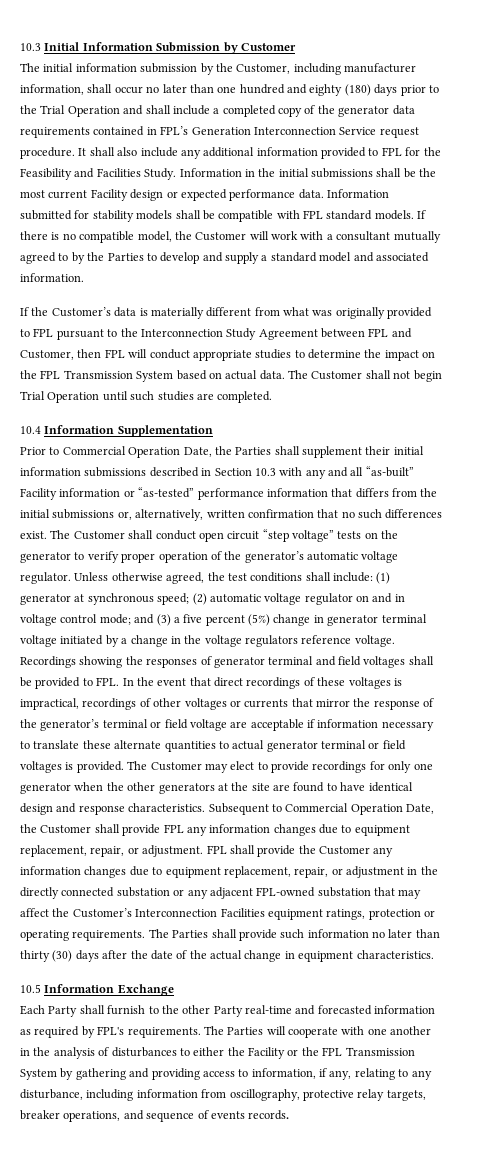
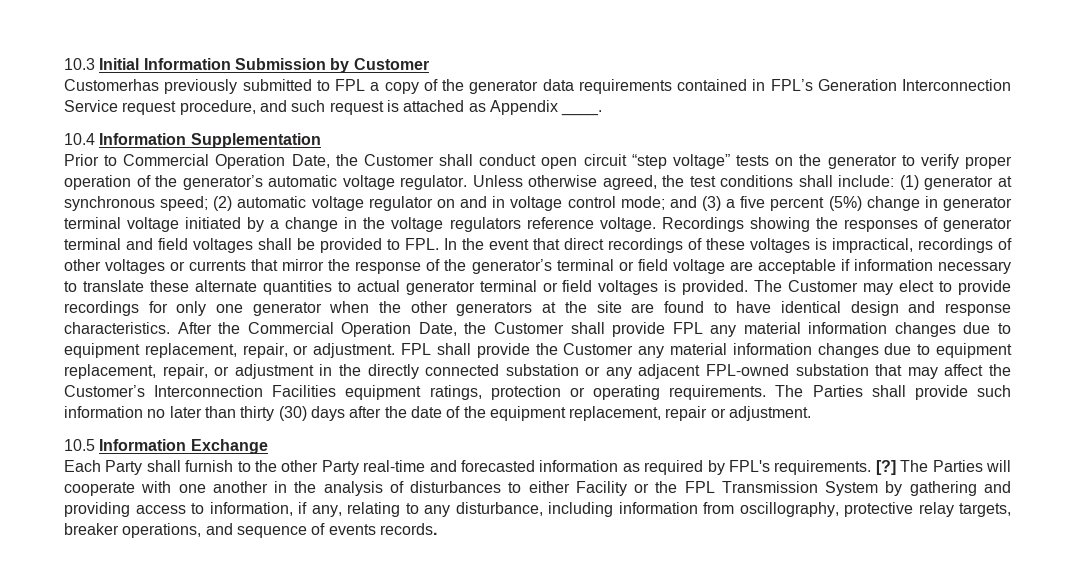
- The initial information submission by the Customer, including manufacturer information, shall occur no later than one hundred and eighty (180) days prior to the Trial Operation and shall include a completed copy of the generator data requirements contained in FPL’s Generation Interconnection Service request procedure. It shall also include any additional information provided to FPL for the Feasibility and Facilities Study. Information in the initial submissions shall be the most current Facility design or expected performance data. Information submitted for stability models shall be compatible with FPL standard models. If there is no compatible model, the Customer will work with a consultant mutually agreed to by the Parties to develop and supply a standard model and associated information.
- If the Customer’s data is materially different from what was originally provided to FPL pursuant to the Interconnection Study Agreement between FPL and Customer, then FPL will conduct appropriate studies to determine the impact on the FPL Transmission System based on actual data. The Customer shall not begin Trial Operation until such studies are completed.
+ Customerhas previously submitted to FPL a copy of the generator data requirements contained in FPL’s Generation Interconnection Service request procedure, and such request is attached as Appendix ____.
- Prior to Commercial Operation Date, the Parties shall supplement their initial information submissions described in Section 10.3 with any and all “as-built” Facility information or “as-tested” performance information that differs from the initial submissions or, alternatively, written confirmation that no such differences exist. The Customer shall conduct open circuit “step voltage” tests on the generator to verify proper operation of the generator’s automatic voltage regulator.
+ Prior to Commercial Operation Date, the Customer shall conduct open circuit “step voltage” tests on the generator to verify proper operation of the generator’s automatic voltage regulator.
- Subsequent to Commercial Operation Date, the Customer shall provide FPL any information changes due to equipment replacement, repair, or adjustment.
+ After the Commercial Operation Date, the Customer shall provide FPL any material information changes due to equipment replacement, repair, or adjustment.
- FPL shall provide the Customer any information changes due to equipment replacement, repair, or adjustment in the directly connected substation or any adjacent FPL-owned substation that may affect the Customer’s Interconnection Facilities equipment ratings, protection or operating requirements.
+ FPL shall provide the Customer any material information changes due to equipment replacement, repair, or adjustment in the directly connected substation or any adjacent FPL-owned substation that may affect the Customer’s Interconnection Facilities equipment ratings, protection or operating requirements.
- The Parties shall provide such information no later than thirty (30) days after the date of the actual change in equipment characteristics.
+ The Parties shall provide such information no later than thirty (30) days after the date of the equipment replacement, repair or adjustment.
+ [?]
- The Parties will cooperate with one another in the analysis of disturbances to either the Facility or the FPL Transmission System by gathering and providing access to information, if any, relating to any disturbance, including information from oscillography, protective relay targets, breaker operations, and sequence of events records.
+ The Parties will cooperate with one another in the analysis of disturbances to either Facility or the FPL Transmission System by gathering and providing access to information, if any, relating to any disturbance, including information from oscillography, protective relay targets, breaker operations, and sequence of events records.

